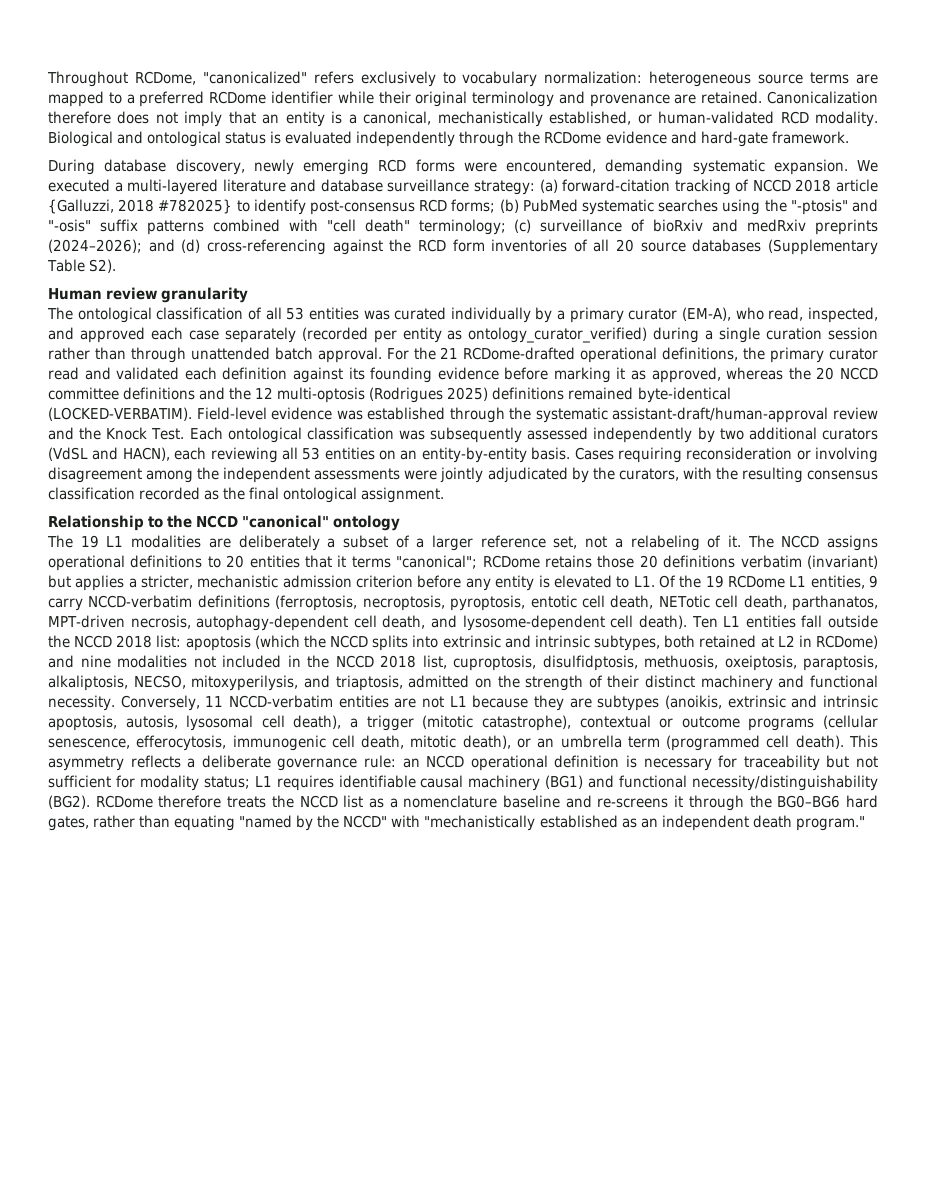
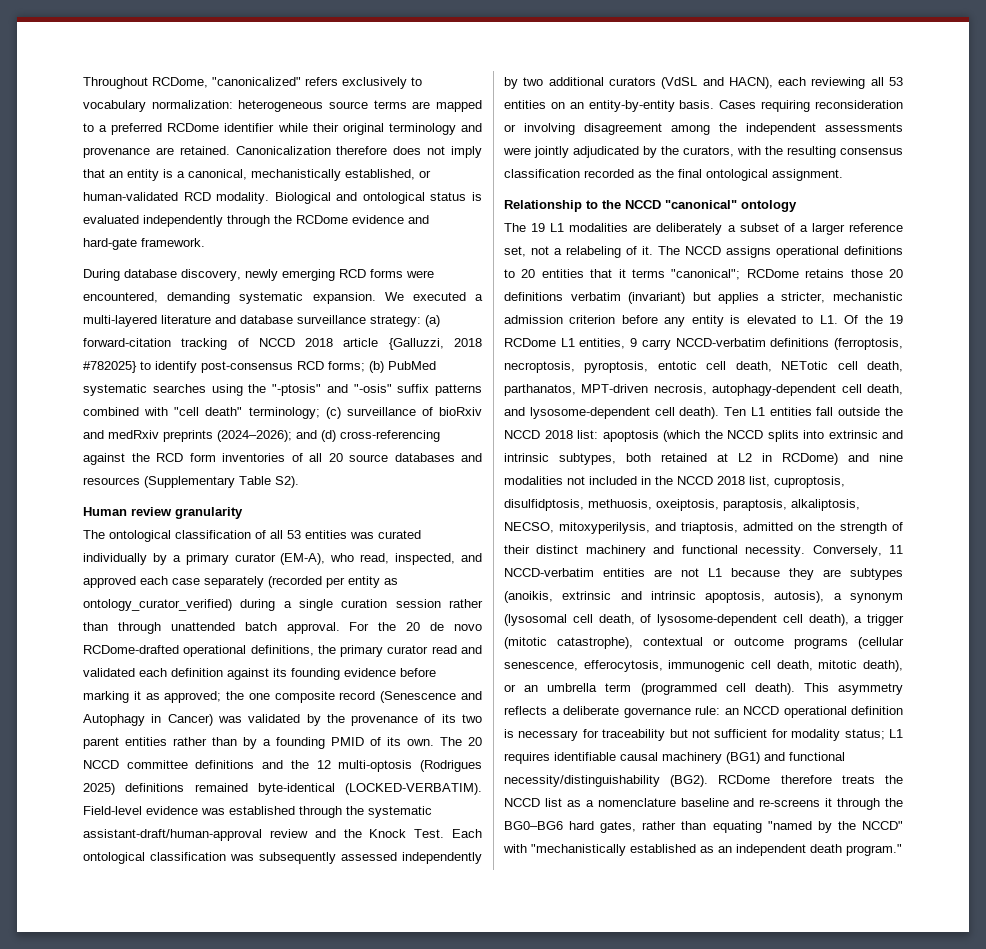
- and (d) cross-referencing against the RCD form inventories of all 20 source databases (Supplementary Table S2).
+ and (d) cross-referencing against the RCD form inventories of all 20 source databases and resources (Supplementary Table S2).
- For the 21 RCDome-drafted operational definitions, the primary curator read and validated each definition against its founding evidence before marking it as approved, whereas the 20 NCCD committee definitions and the 12 multi-optosis (Rodrigues 2025) definitions remained byte-identical (LOCKED-VERBATIM).
+ For the 20 de novo RCDome-drafted operational definitions, the primary curator read and validated each definition against its founding evidence before marking it as approved; the one composite record (Senescence and Autophagy in Cancer) was validated by the provenance of its two parent entities rather than by a founding PMID of its own. The 20 NCCD committee definitions and the 12 multi-optosis (Rodrigues 2025) definitions remained byte-identical (LOCKED-VERBATIM).
- Conversely, 11 NCCD-verbatim entities are not L1 because they are subtypes (anoikis, extrinsic and intrinsic apoptosis, autosis, lysosomal cell death), a trigger (mitotic catastrophe), contextual or outcome programs (cellular senescence, efferocytosis, immunogenic cell death, mitotic death), or an umbrella term (programmed cell death).
+ Conversely, 11 NCCD-verbatim entities are not L1 because they are subtypes (anoikis, extrinsic and intrinsic apoptosis, autosis), a synonym (lysosomal cell death, of lysosome-dependent cell death), a trigger (mitotic catastrophe), contextual or outcome programs (cellular senescence, efferocytosis, immunogenic cell death, mitotic death), or an umbrella term (programmed cell death).

